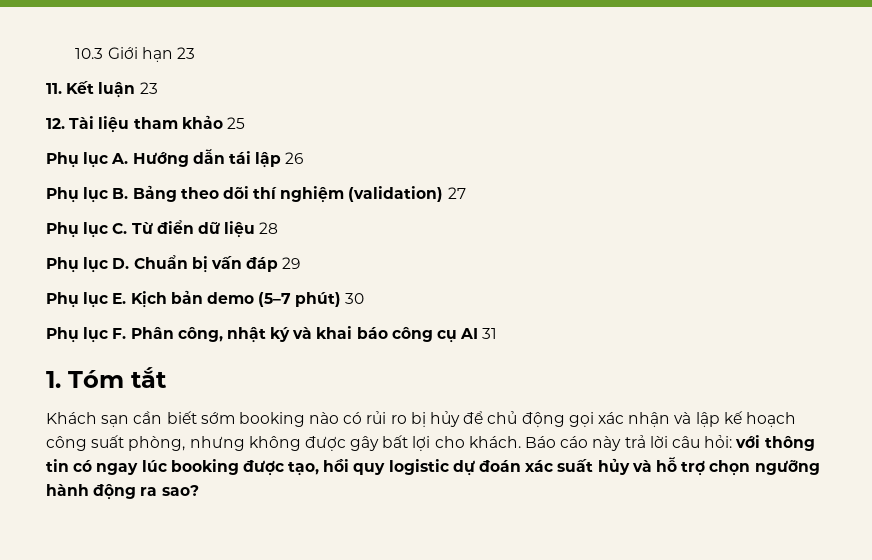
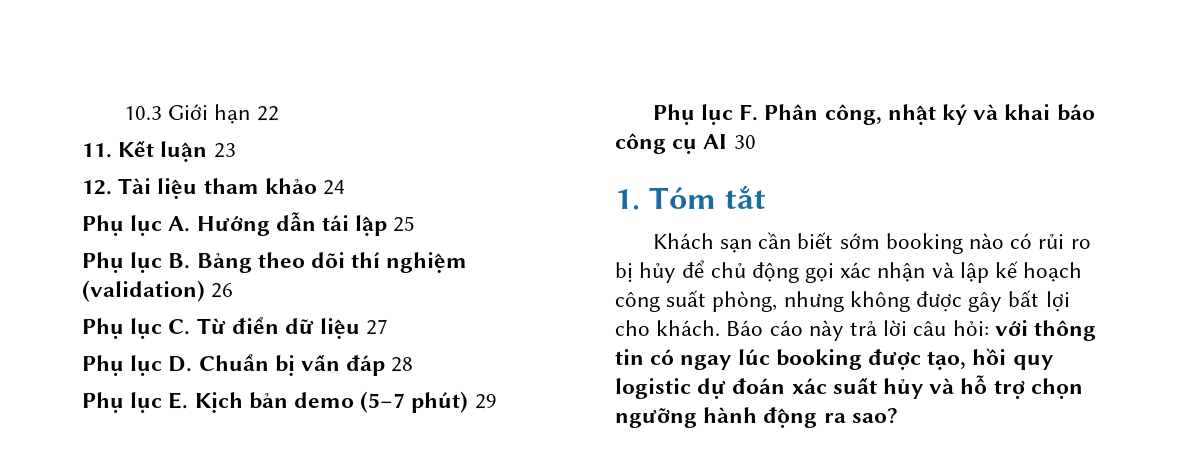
- 10.3 Giới hạn 23
+ 10.3 Giới hạn 22
- 12. Tài liệu tham khảo 25
+ 12. Tài liệu tham khảo 24
- Phụ lục A. Hướng dẫn tái lập 26
+ Phụ lục A. Hướng dẫn tái lập 25
- Phụ lục B. Bảng theo dõi thí nghiệm (validation) 27
+ Phụ lục B. Bảng theo dõi thí nghiệm (validation) 26
- Phụ lục C. Từ điển dữ liệu 28
+ Phụ lục C. Từ điển dữ liệu 27
- Phụ lục D. Chuẩn bị vấn đáp 29
+ Phụ lục D. Chuẩn bị vấn đáp 28
- Phụ lục E. Kịch bản demo (5–7 phút) 30
+ Phụ lục E. Kịch bản demo (5–7 phút) 29
- Phụ lục F. Phân công, nhật ký và khai báo công cụ AI 31
+ Phụ lục F. Phân công, nhật ký và khai báo công cụ AI 30

